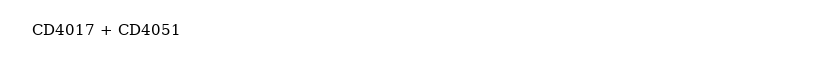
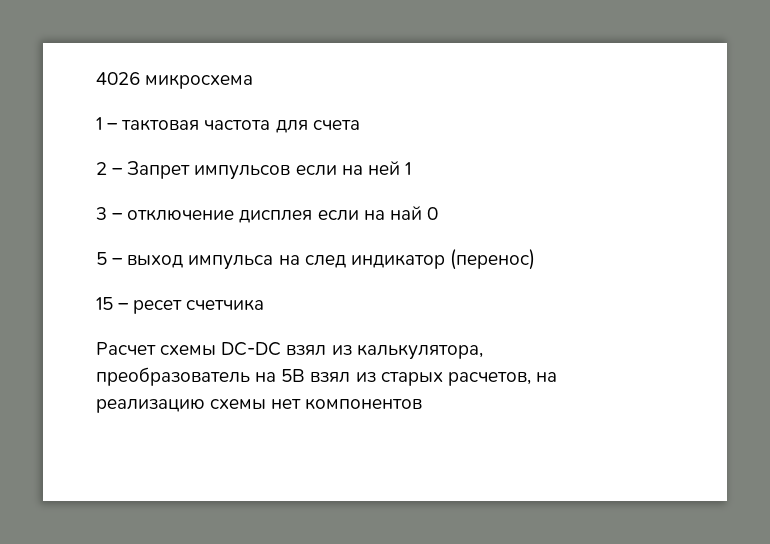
- CD4017 + CD4051
+ 4026 микросхема
+ 1 – тактовая частота для счета
+ 2 – Запрет импульсов если на ней 1
+ 3 – отключение дисплея если на най 0
+ 5 – выход импульса на след индикатор (перенос)
+ 15 – ресет счетчика
+ Расчет схемы DC-DC взял из калькулятора, преобразователь на 5В взял из старых расчетов, на реализацию схемы нет компонентов

